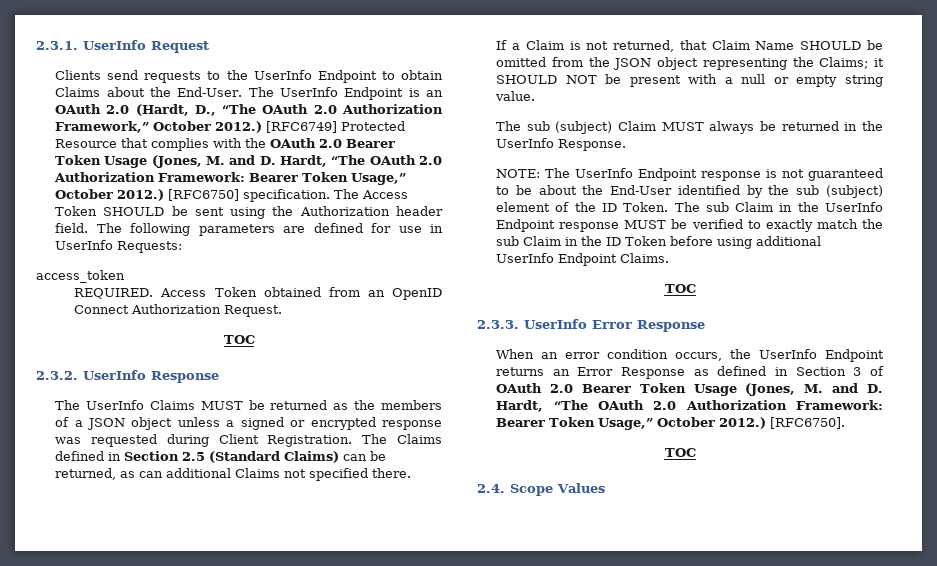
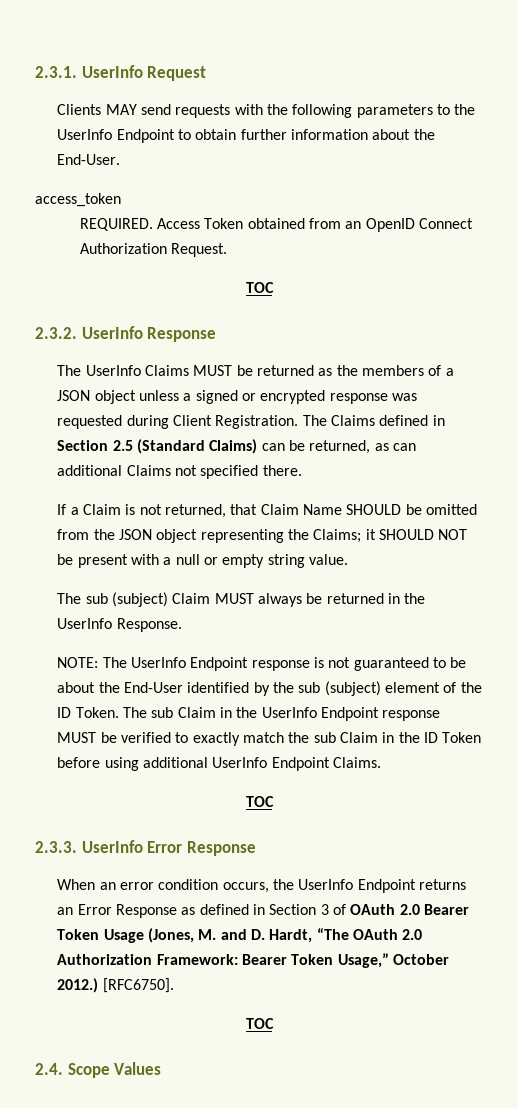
- Clients send requests to the UserInfo Endpoint to obtain Claims about the End-User. The UserInfo Endpoint is an OAuth 2.0 (Hardt, D., “The OAuth 2.0 Authorization Framework,” October 2012.) [RFC6749] Protected Resource that complies with the OAuth 2.0 Bearer Token Usage (Jones, M. and D. Hardt, “The OAuth 2.0 Authorization Framework: Bearer Token Usage,” October 2012.) [RFC6750] specification. The Access Token SHOULD be sent using the Authorization header field. The following parameters are defined for use in UserInfo Requests:
+ Clients MAY send requests with the following parameters to the UserInfo Endpoint to obtain further information about the End-User.

